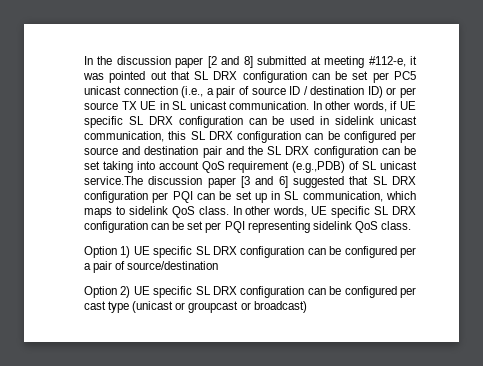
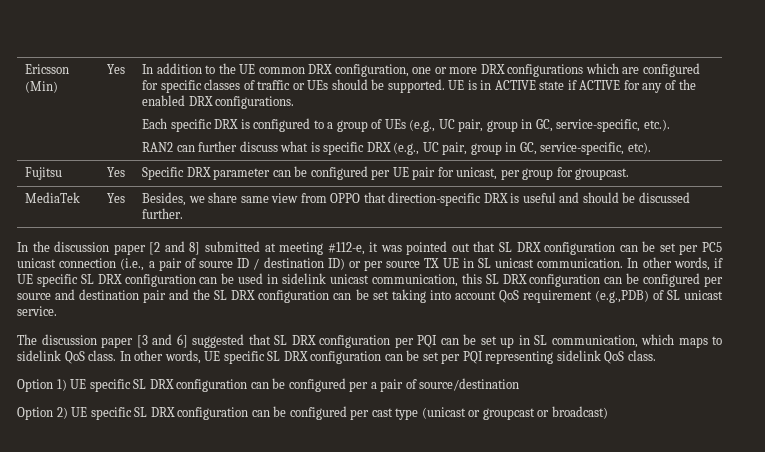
+ Ericsson (Min) | Yes | In addition to the UE common DRX configuration, one or more DRX configurations which are configured for specific classes of traffic or UEs should be supported. UE is in ACTIVE state if ACTIVE for any of the enabled DRX configurations.
+ Each specific DRX is configured to a group of UEs (e.g., UC pair, group in GC, service-specific, etc.).
+ RAN2 can further discuss what is specific DRX (e.g., UC pair, group in GC, service-specific, etc).
+ Fujitsu | Yes | Specific DRX parameter can be configured per UE pair for unicast, per group for groupcast.
+ MediaTek | Yes | Besides, we share same view from OPPO that direction-specific DRX is useful and should be discussed further.
- In other words, if UE specific SL DRX configuration can be used in sidelink unicast communication, this SL DRX configuration can be configured per source and destination pair and the SL DRX configuration can be set taking into account QoS requirement (e.g.,PDB) of SL unicast service.The discussion paper [3 and 6] suggested that SL DRX configuration per PQI can be set up in SL communication, which maps to sidelink QoS class.
+ In other words, if UE specific SL DRX configuration can be used in sidelink unicast communication, this SL DRX configuration can be configured per source and destination pair and the SL DRX configuration can be set taking into account QoS requirement (e.g.,PDB) of SL unicast service.
+ The discussion paper [3 and 6] suggested that SL DRX configuration per PQI can be set up in SL communication, which maps to sidelink QoS class.

